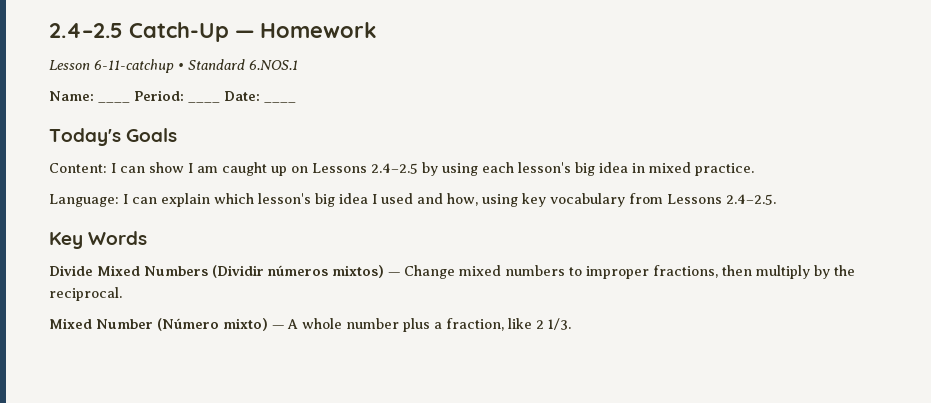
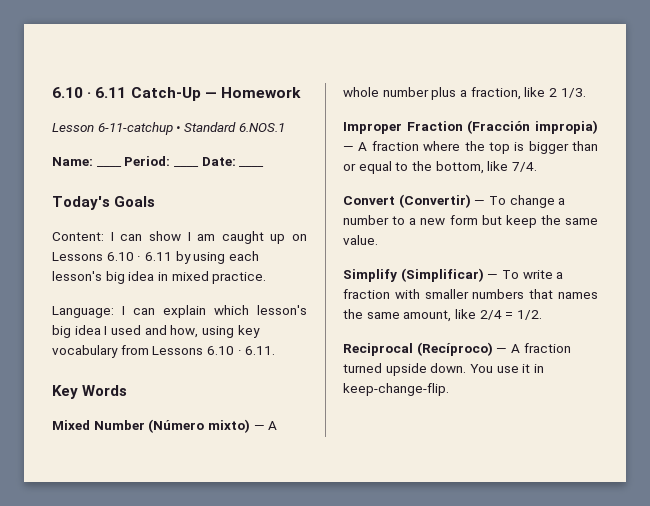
- 2.4–2.5 Catch-Up — Homework
+ 6.10 · 6.11 Catch-Up — Homework
- Content: I can show I am caught up on Lessons 2.4–2.5 by using each lesson's big idea in mixed practice.
+ Content: I can show I am caught up on Lessons 6.10 · 6.11 by using each lesson's big idea in mixed practice.
- Language: I can explain which lesson's big idea I used and how, using key vocabulary from Lessons 2.4–2.5.
+ Language: I can explain which lesson's big idea I used and how, using key vocabulary from Lessons 6.10 · 6.11.
- Divide Mixed Numbers (Dividir números mixtos) — Change mixed numbers to improper fractions, then multiply by the reciprocal.
+ Improper Fraction (Fracción impropia) — A fraction where the top is bigger than or equal to the bottom, like 7/4.
+ Convert (Convertir) — To change a number to a new form but keep the same value.
+ Simplify (Simplificar) — To write a fraction with smaller numbers that names the same amount, like 2/4 = 1/2.
+ Reciprocal (Recíproco) — A fraction turned upside down. You use it in keep-change-flip.

